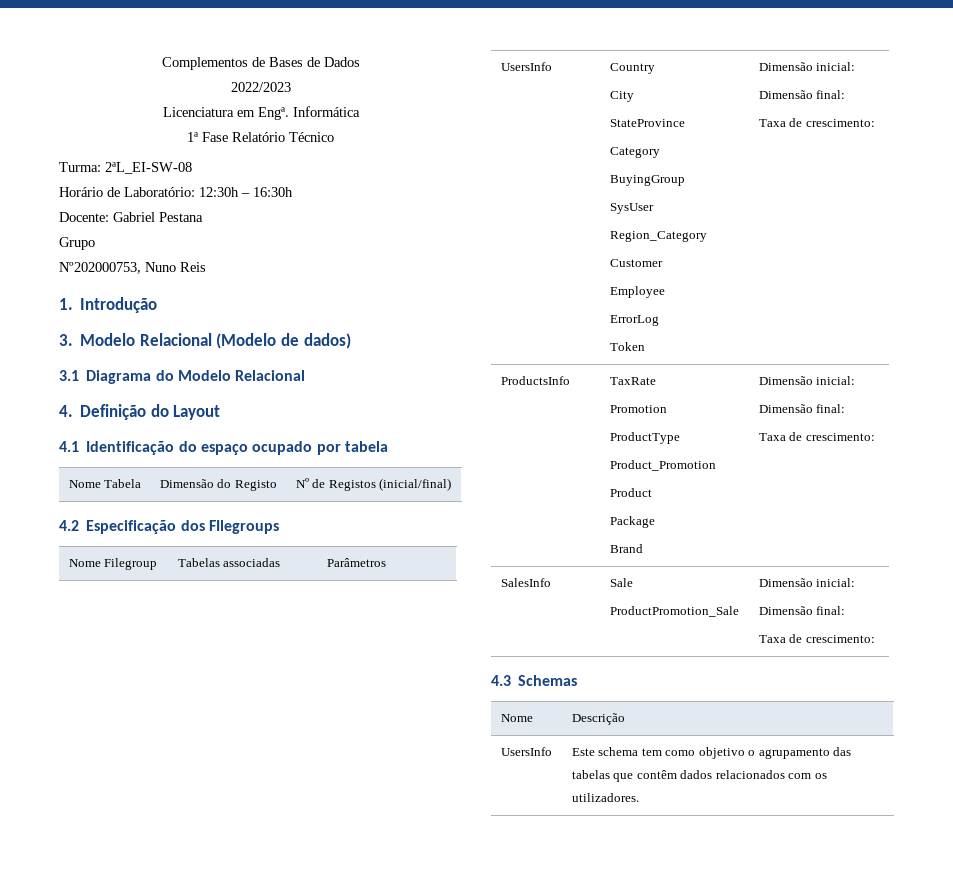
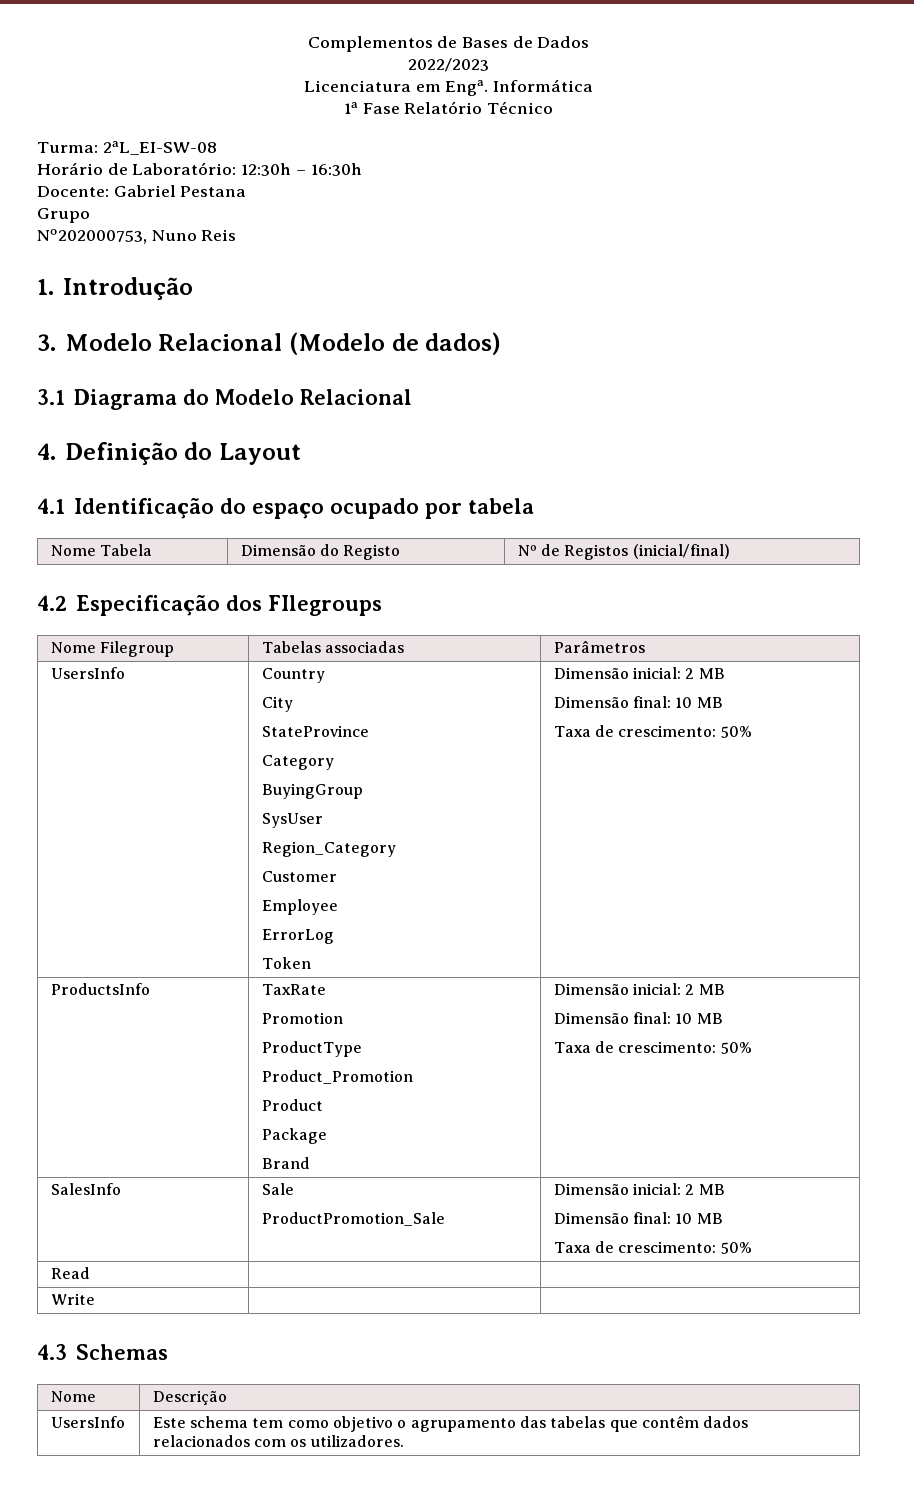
  UsersInfo | Country
  City
  StateProvince
  Category
  BuyingGroup
  SysUser
  Region_Category
  Customer
  Employee
  ErrorLog
- Token | Dimensão inicial:
- Dimensão final:
- Taxa de crescimento:
+ Token | Dimensão inicial: 2 MB
+ Dimensão final: 10 MB
+ Taxa de crescimento: 50%
  ProductsInfo | TaxRate
  Promotion
  ProductType
  Product_Promotion
  Product
  Package
- Brand | Dimensão inicial:
- Dimensão final:
- Taxa de crescimento:
+ Brand | Dimensão inicial: 2 MB
+ Dimensão final: 10 MB
+ Taxa de crescimento: 50%
  SalesInfo | Sale
- ProductPromotion_Sale | Dimensão inicial:
- Dimensão final:
- Taxa de crescimento:
+ ProductPromotion_Sale | Dimensão inicial: 2 MB
+ Dimensão final: 10 MB
+ Taxa de crescimento: 50%
+ Read | |
+ Write | |

